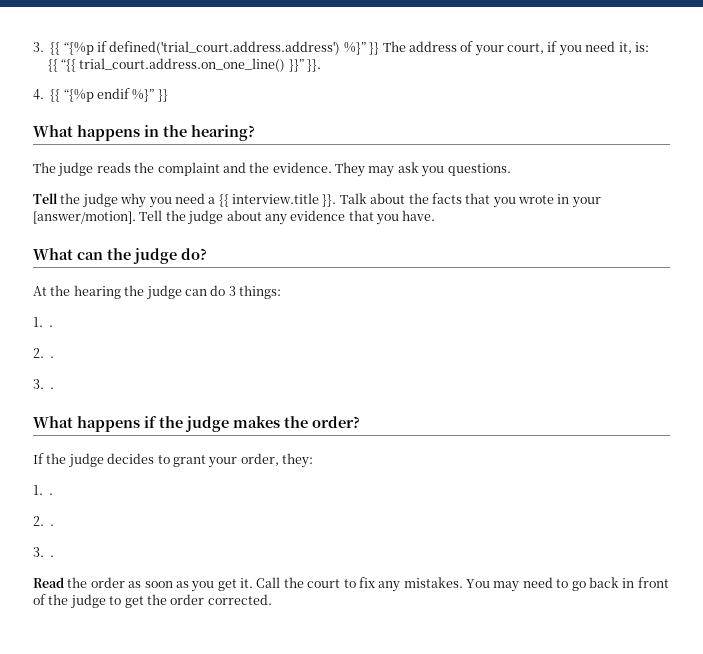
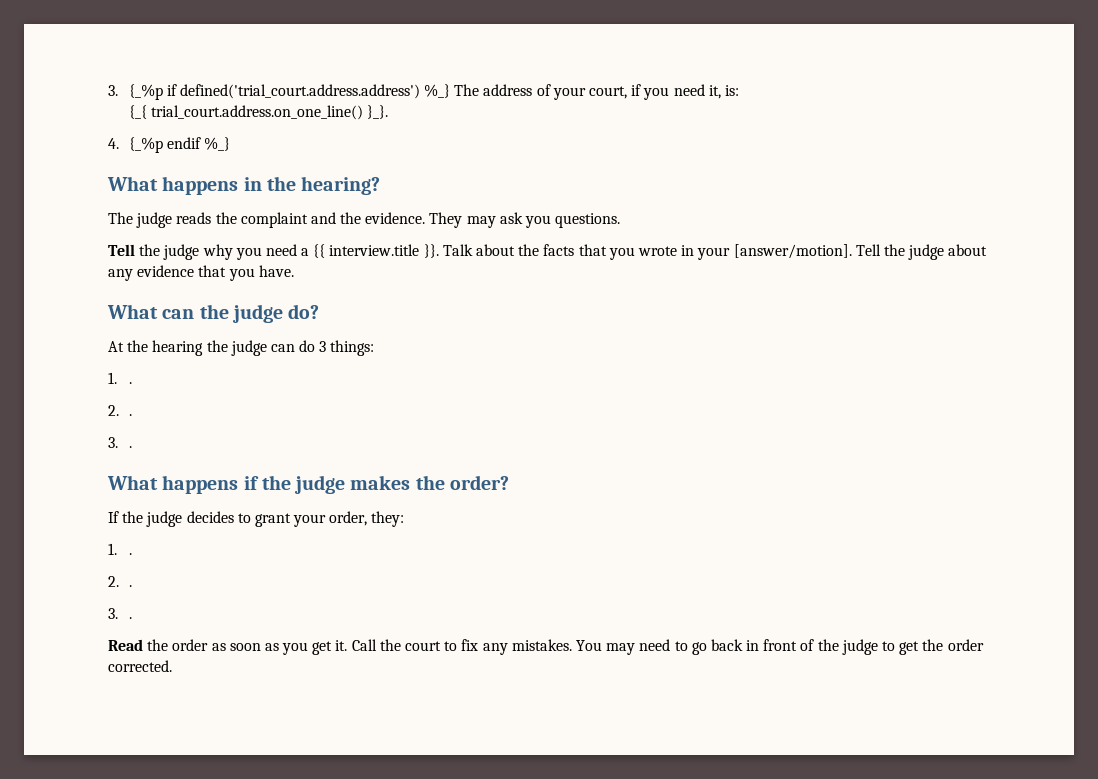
- 3. {{ “{%p if defined('trial_court.address.address') %}” }} The address of your court, if you need it, is:
+ 3. {_%p if defined('trial_court.address.address') %_} The address of your court, if you need it, is:
- {{ “{{ trial_court.address.on_one_line() }}” }}.
- 4. {{ “{%p endif %}” }}
+ {_{ trial_court.address.on_one_line() }_}.
+ 4. {_%p endif %_}

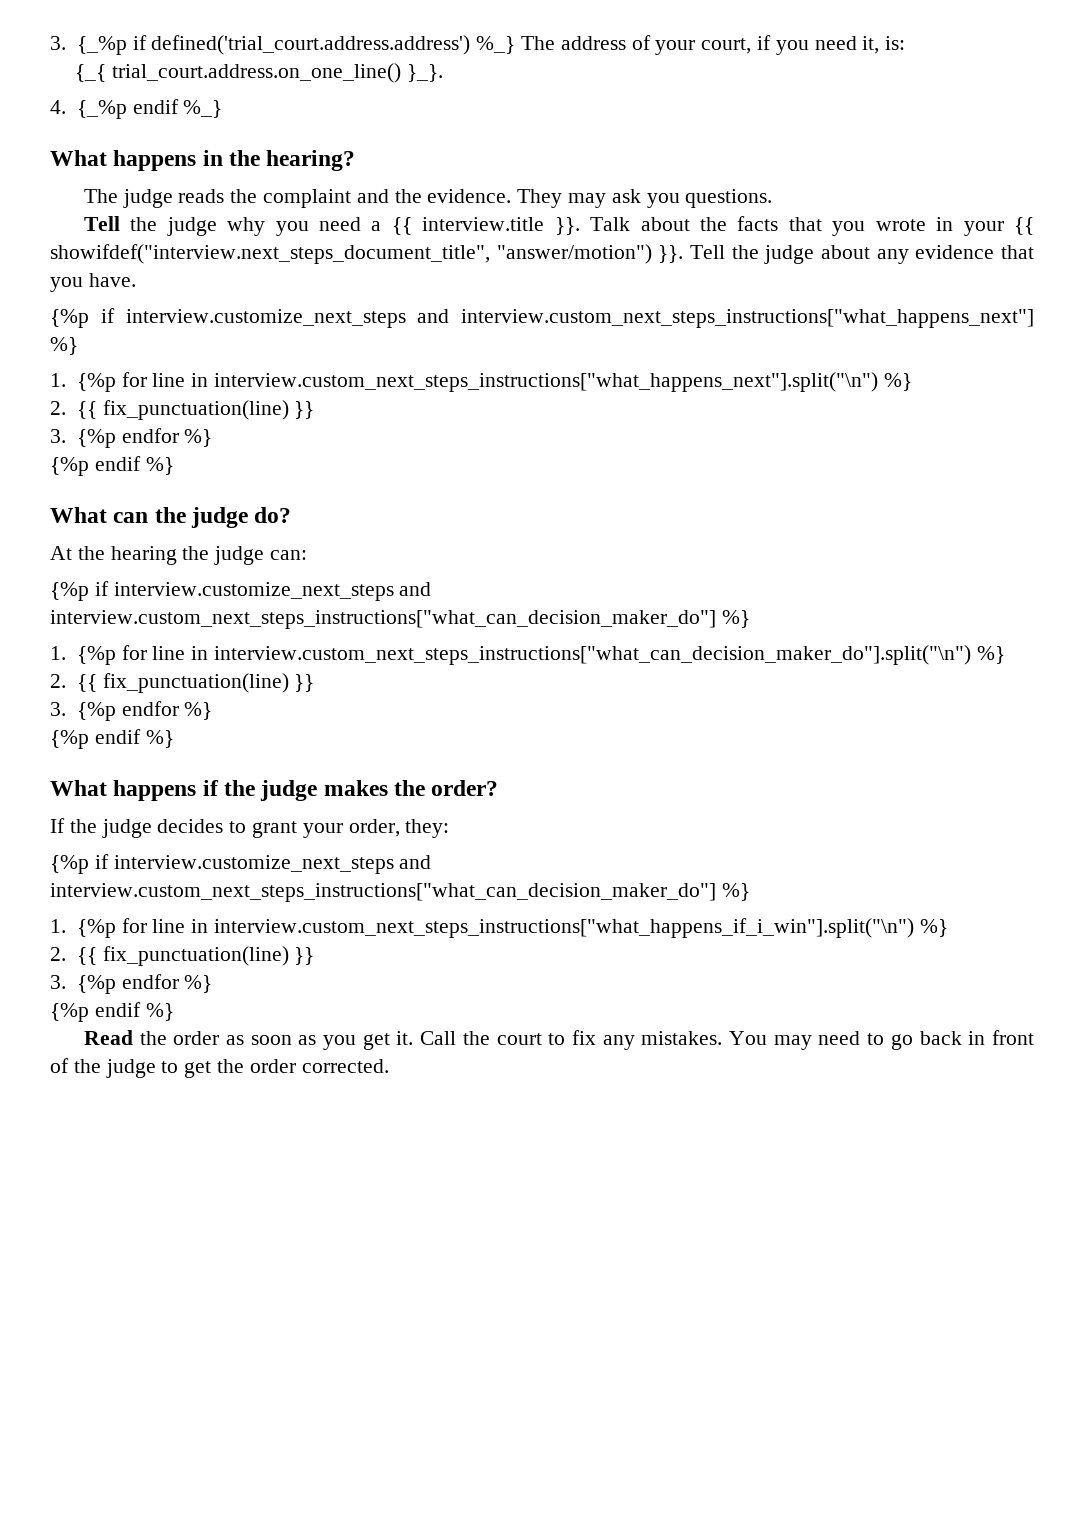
- Talk about the facts that you wrote in your [answer/motion].
+ Talk about the facts that you wrote in your {{ showifdef("interview.next_steps_document_title", "answer/motion") }}.
+ {%p if interview.customize_next_steps and interview.custom_next_steps_instructions["what_happens_next"] %}
+ 1. {%p for line in interview.custom_next_steps_instructions["what_happens_next"].split("\n") %}
+ 2. {{ fix_punctuation(line) }}
+ 3. {%p endfor %}
+ {%p endif %}
- At the hearing the judge can do 3 things:
- 1. .
- 2. .
- 3. .
+ At the hearing the judge can:
+ {%p if interview.customize_next_steps and interview.custom_next_steps_instructions["what_can_decision_maker_do"] %}
+ 1. {%p for line in interview.custom_next_steps_instructions["what_can_decision_maker_do"].split("\n") %}
+ 2. {{ fix_punctuation(line) }}
+ 3. {%p endfor %}
+ {%p endif %}
  If the judge decides to grant your order, they:
- 1. .
- 2. .
- 3. .
+ {%p if interview.customize_next_steps and interview.custom_next_steps_instructions["what_can_decision_maker_do"] %}
+ 1. {%p for line in interview.custom_next_steps_instructions["what_happens_if_i_win"].split("\n") %}
+ 2. {{ fix_punctuation(line) }}
+ 3. {%p endfor %}
+ {%p endif %}

